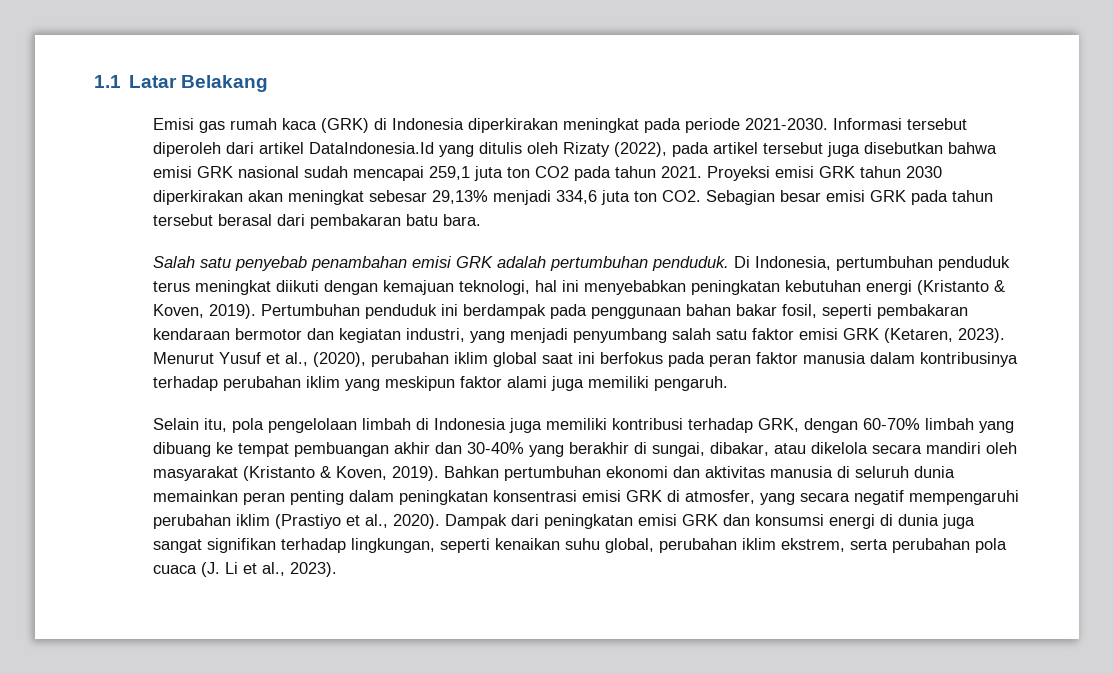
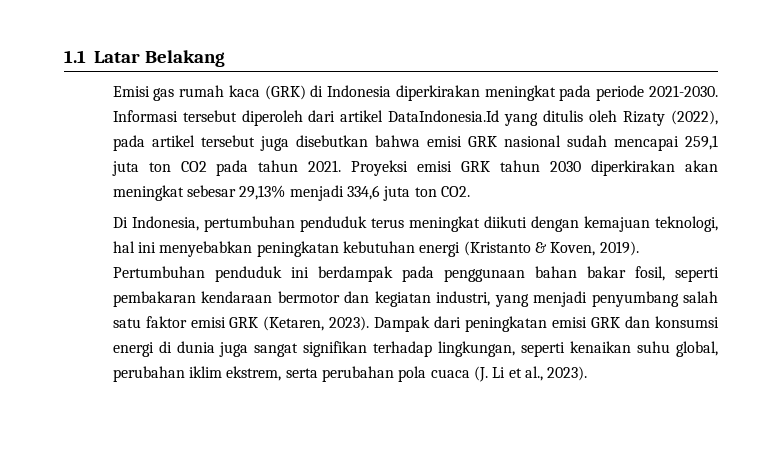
- Proyeksi emisi GRK tahun 2030 diperkirakan akan meningkat sebesar 29,13% menjadi 334,6 juta ton CO2. Sebagian besar emisi GRK pada tahun tersebut berasal dari pembakaran batu bara.
- Salah satu penyebab penambahan emisi GRK adalah pertumbuhan penduduk. Di Indonesia, pertumbuhan penduduk terus meningkat diikuti dengan kemajuan teknologi, hal ini menyebabkan peningkatan kebutuhan energi (Kristanto & Koven, 2019).
+ Proyeksi emisi GRK tahun 2030 diperkirakan akan meningkat sebesar 29,13% menjadi 334,6 juta ton CO2.
+ Di Indonesia, pertumbuhan penduduk terus meningkat diikuti dengan kemajuan teknologi, hal ini menyebabkan peningkatan kebutuhan energi (Kristanto & Koven, 2019).
- Menurut Yusuf et al., (2020), perubahan iklim global saat ini berfokus pada peran faktor manusia dalam kontribusinya terhadap perubahan iklim yang meskipun faktor alami juga memiliki pengaruh.
- Selain itu, pola pengelolaan limbah di Indonesia juga memiliki kontribusi terhadap GRK, dengan 60-70% limbah yang dibuang ke tempat pembuangan akhir dan 30-40% yang berakhir di sungai, dibakar, atau dikelola secara mandiri oleh masyarakat (Kristanto & Koven, 2019). Bahkan pertumbuhan ekonomi dan aktivitas manusia di seluruh dunia memainkan peran penting dalam peningkatan konsentrasi emisi GRK di atmosfer, yang secara negatif mempengaruhi perubahan iklim (Prastiyo et al., 2020).

